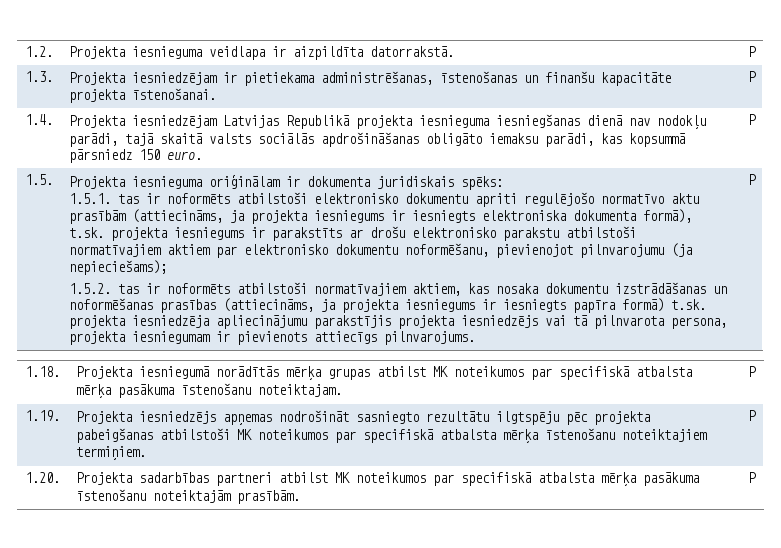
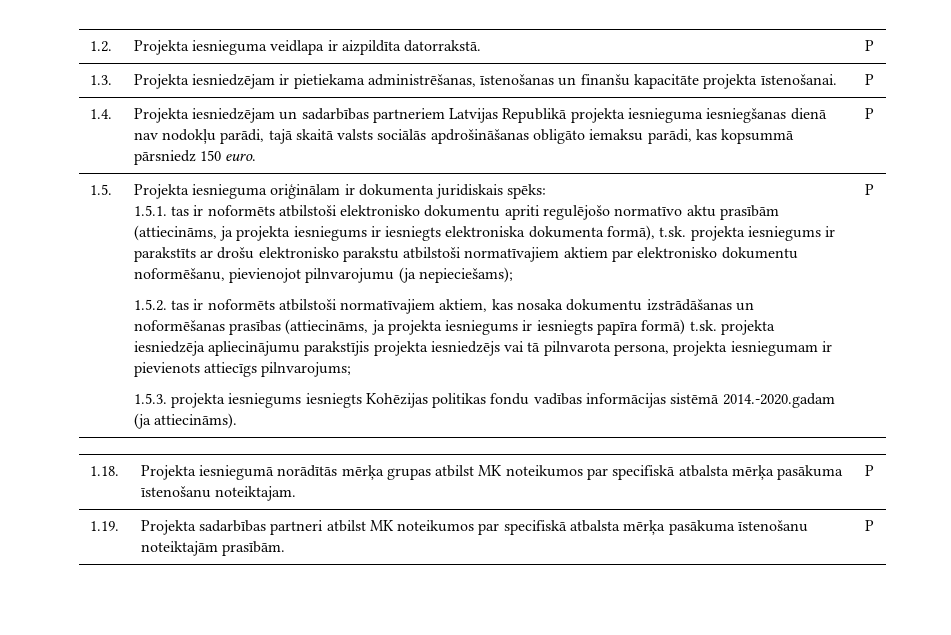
- 1.4. | Projekta iesniedzējam Latvijas Republikā projekta iesnieguma iesniegšanas dienā nav nodokļu parādi, tajā skaitā valsts sociālās apdrošināšanas obligāto iemaksu parādi, kas kopsummā pārsniedz 150 euro. | P
+ 1.4. | Projekta iesniedzējam un sadarbības partneriem Latvijas Republikā projekta iesnieguma iesniegšanas dienā nav nodokļu parādi, tajā skaitā valsts sociālās apdrošināšanas obligāto iemaksu parādi, kas kopsummā pārsniedz 150 euro. | P
- 1.5.2. tas ir noformēts atbilstoši normatīvajiem aktiem, kas nosaka dokumentu izstrādāšanas un noformēšanas prasības (attiecināms, ja projekta iesniegums ir iesniegts papīra formā) t.sk. projekta iesniedzēja apliecinājumu parakstījis projekta iesniedzējs vai tā pilnvarota persona, projekta iesniegumam ir pievienots attiecīgs pilnvarojums.
+ 1.5.2. tas ir noformēts atbilstoši normatīvajiem aktiem, kas nosaka dokumentu izstrādāšanas un noformēšanas prasības (attiecināms, ja projekta iesniegums ir iesniegts papīra formā) t.sk. projekta iesniedzēja apliecinājumu parakstījis projekta iesniedzējs vai tā pilnvarota persona, projekta iesniegumam ir pievienots attiecīgs pilnvarojums;
+ 1.5.3. projekta iesniegums iesniegts Kohēzijas politikas fondu vadības informācijas sistēmā 2014.-2020.gadam (ja attiecināms).
- 1.19. | Projekta iesniedzējs apņemas nodrošināt sasniegto rezultātu ilgtspēju pēc projekta pabeigšanas atbilstoši MK noteikumos par specifiskā atbalsta mērķa īstenošanu noteiktajiem termiņiem. | P
- 1.20. | Projekta sadarbības partneri atbilst MK noteikumos par specifiskā atbalsta mērķa pasākuma īstenošanu noteiktajām prasībām. | P
+ 1.19. | Projekta sadarbības partneri atbilst MK noteikumos par specifiskā atbalsta mērķa pasākuma īstenošanu noteiktajām prasībām. | P

